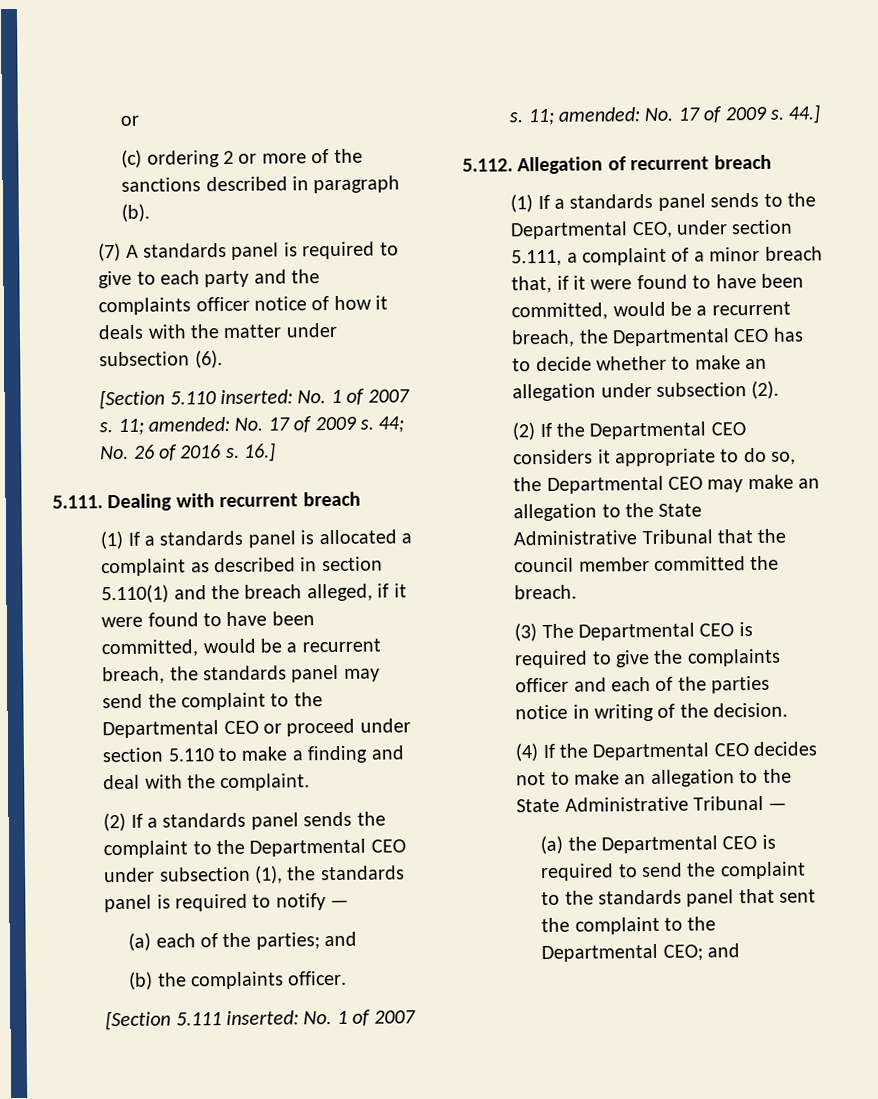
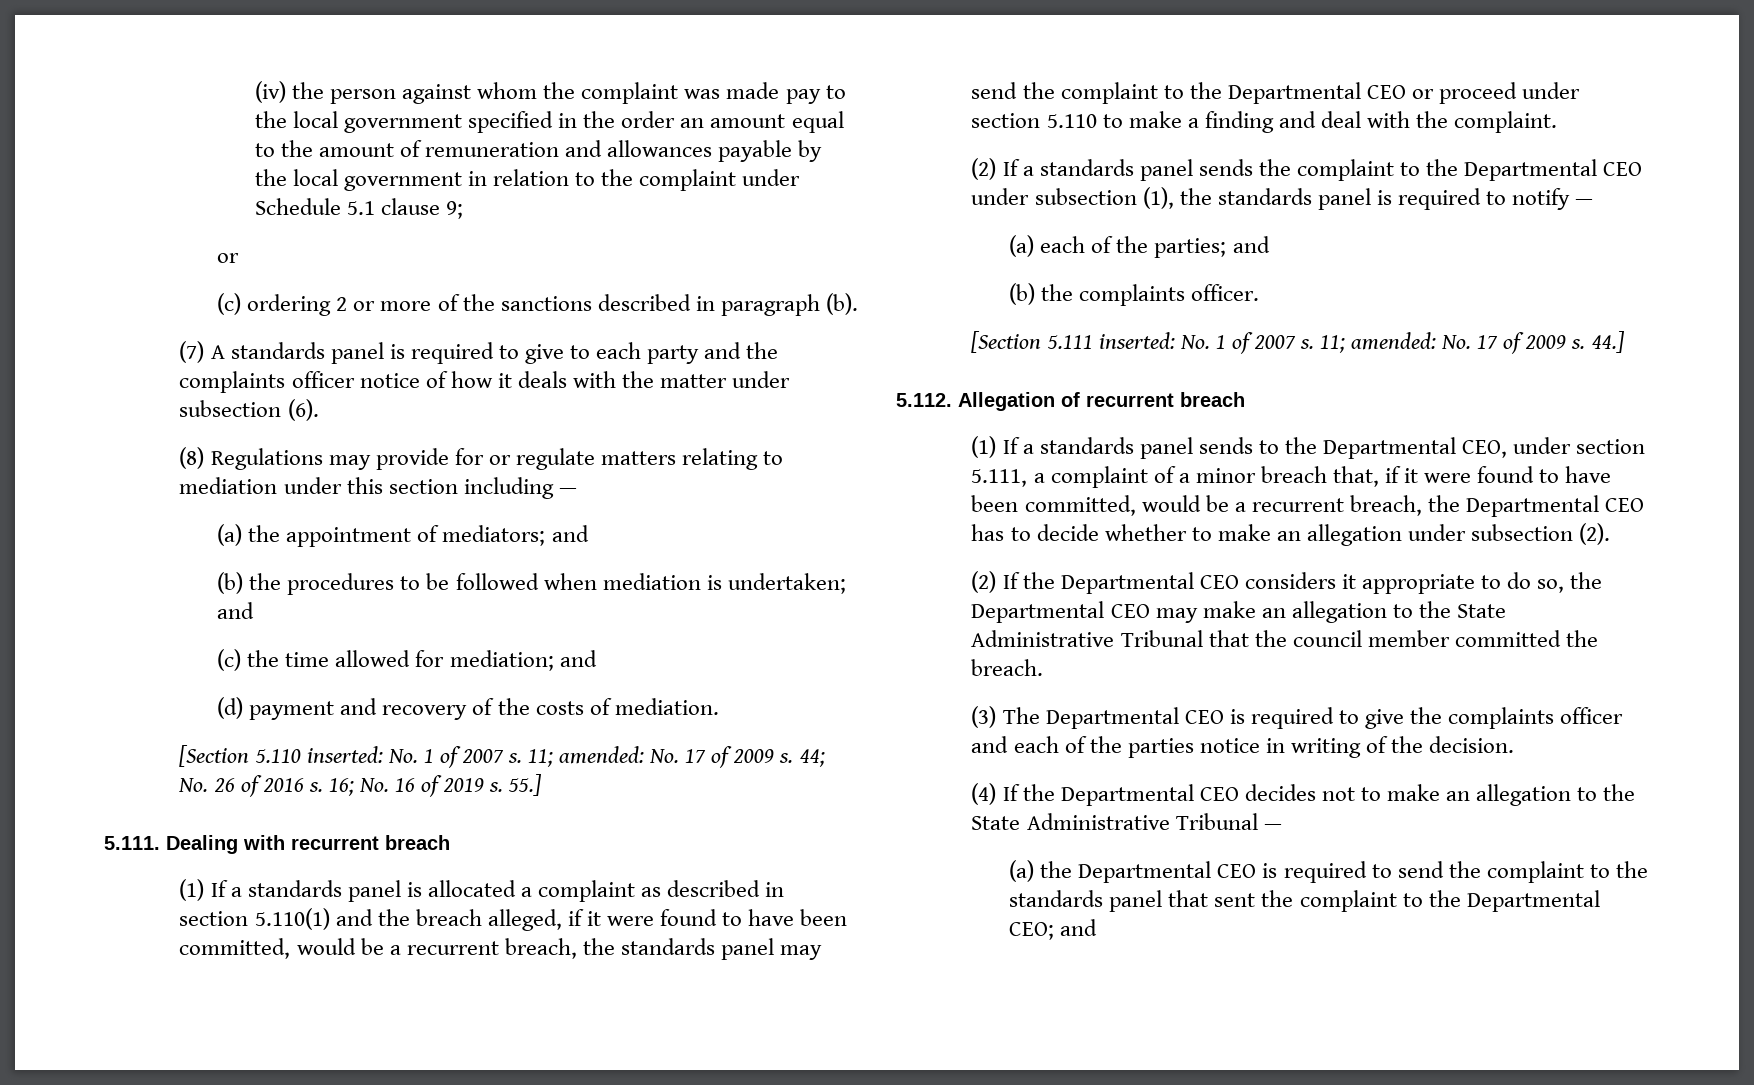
+ (iv) the person against whom the complaint was made pay to the local government specified in the order an amount equal to the amount of remuneration and allowances payable by the local government in relation to the complaint under Schedule 5.1 clause 9;
+ (8) Regulations may provide for or regulate matters relating to mediation under this section including —
+ (a) the appointment of mediators; and
+ (b) the procedures to be followed when mediation is undertaken; and
+ (c) the time allowed for mediation; and
+ (d) payment and recovery of the costs of mediation.
- 16.]
+ 16; No. 16 of 2019 s. 55.]

